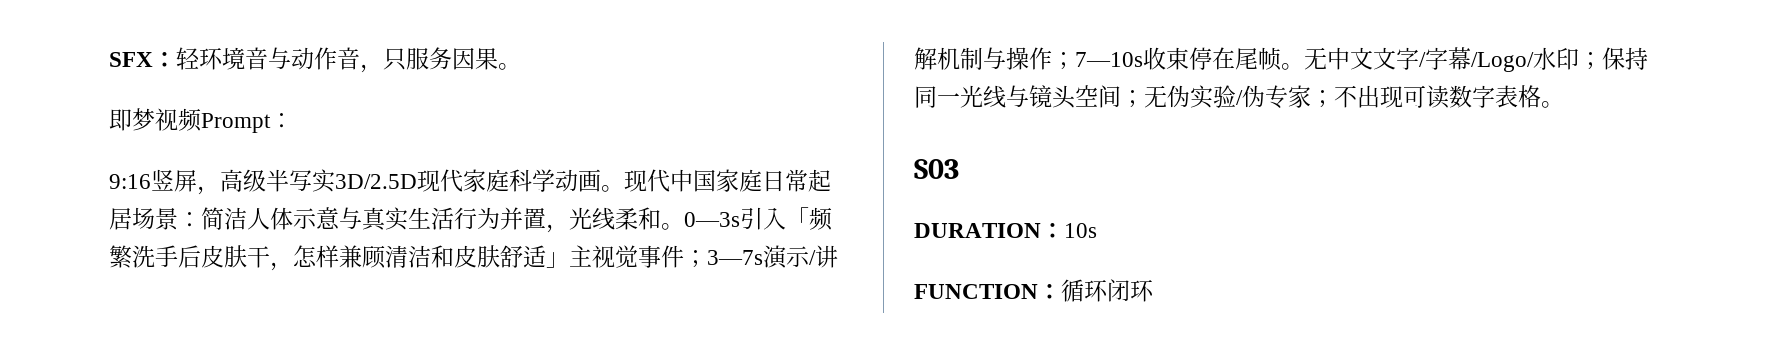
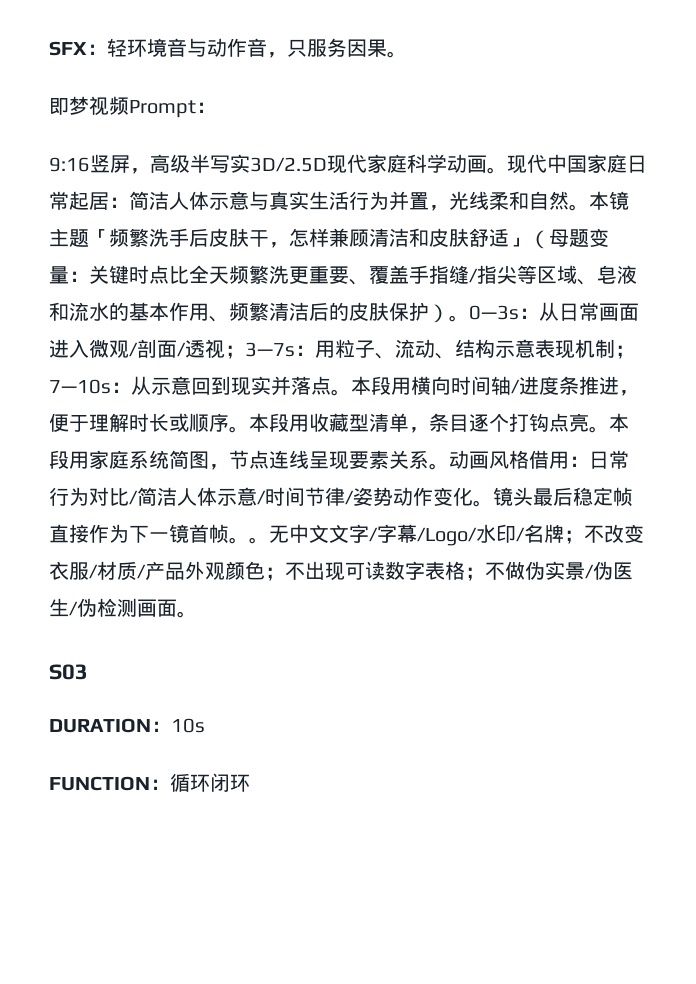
- 现代中国家庭日常起居场景：简洁人体示意与真实生活行为并置，光线柔和。0—3s引入「频繁洗手后皮肤干，怎样兼顾清洁和皮肤舒适」主视觉事件；3—7s演示/讲解机制与操作；7—10s收束停在尾帧。
+ 现代中国家庭日常起居：简洁人体示意与真实生活行为并置，光线柔和自然。本镜主题「频繁洗手后皮肤干，怎样兼顾清洁和皮肤舒适」（母题变量：关键时点比全天频繁洗更重要、覆盖手指缝/指尖等区域、皂液和流水的基本作用、频繁清洁后的皮肤保护）。0—3s：从日常画面进入微观/剖面/透视；3—7s：用粒子、流动、结构示意表现机制；7—10s：从示意回到现实并落点。本段用横向时间轴/进度条推进，便于理解时长或顺序。本段用收藏型清单，条目逐个打钩点亮。本段用家庭系统简图，节点连线呈现要素关系。动画风格借用：日常行为对比/简洁人体示意/时间节律/姿势动作变化。镜头最后稳定帧直接作为下一镜首帧。。
- 无中文文字/字幕/Logo/水印；保持同一光线与镜头空间；无伪实验/伪专家；不出现可读数字表格。
+ 无中文文字/字幕/Logo/水印/名牌；不改变衣服/材质/产品外观颜色；不出现可读数字表格；不做伪实景/伪医生/伪检测画面。

